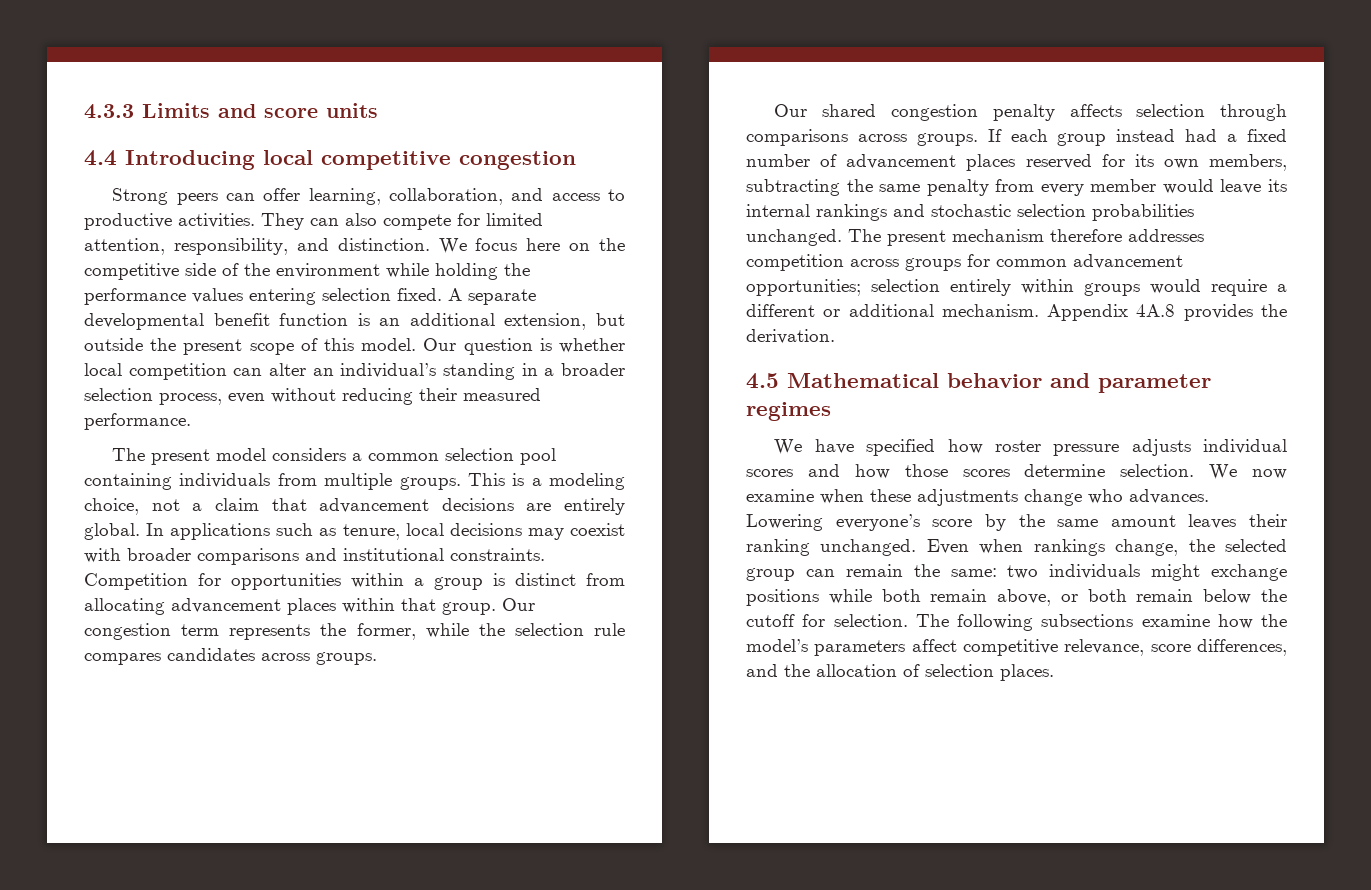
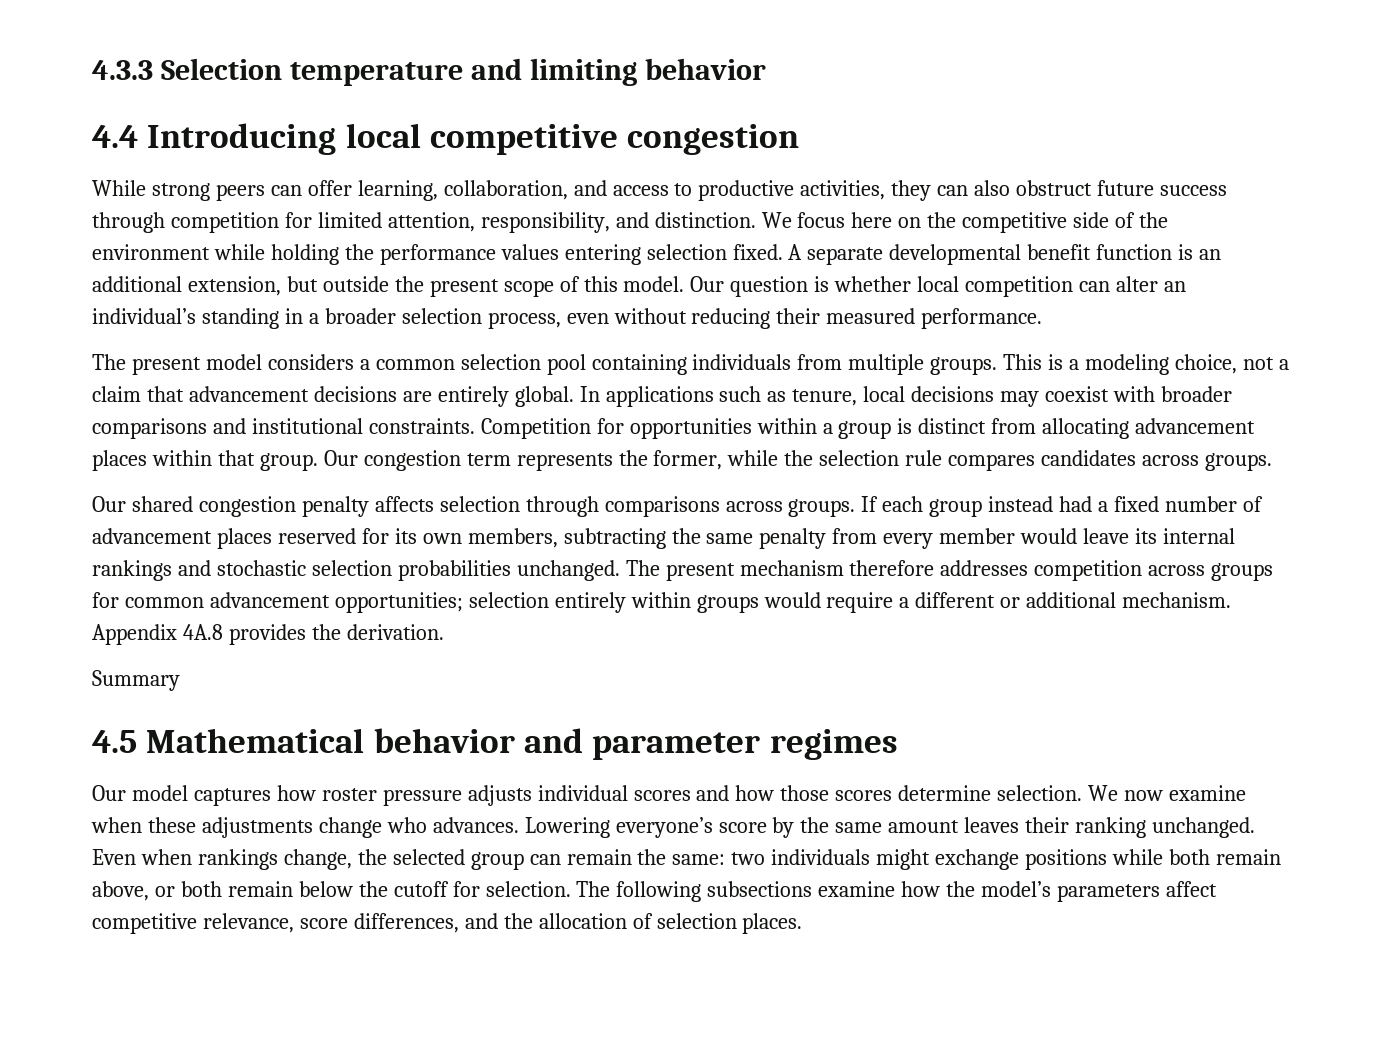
- 4.3.3 Limits and score units
+ 4.3.3 Selection temperature and limiting behavior
- Strong peers can offer learning, collaboration, and access to productive activities. They can also compete for limited attention, responsibility, and distinction.
+ While strong peers can offer learning, collaboration, and access to productive activities, they can also obstruct future success through competition for limited attention, responsibility, and distinction.
+ Summary
- We have specified how roster pressure adjusts individual scores and how those scores determine selection.
+ Our model captures how roster pressure adjusts individual scores and how those scores determine selection.

